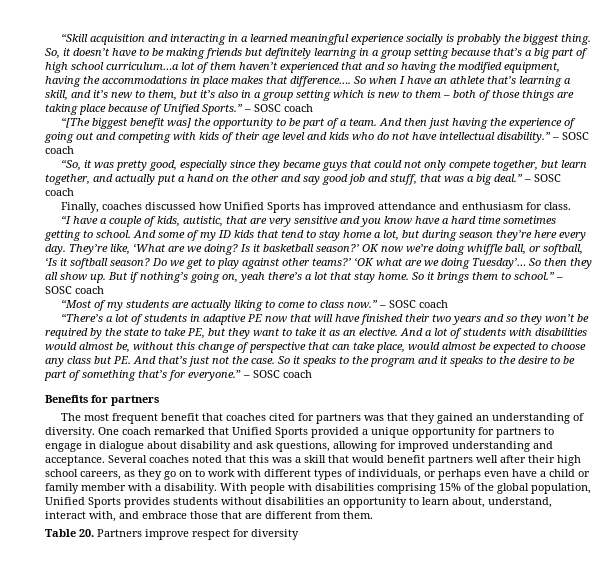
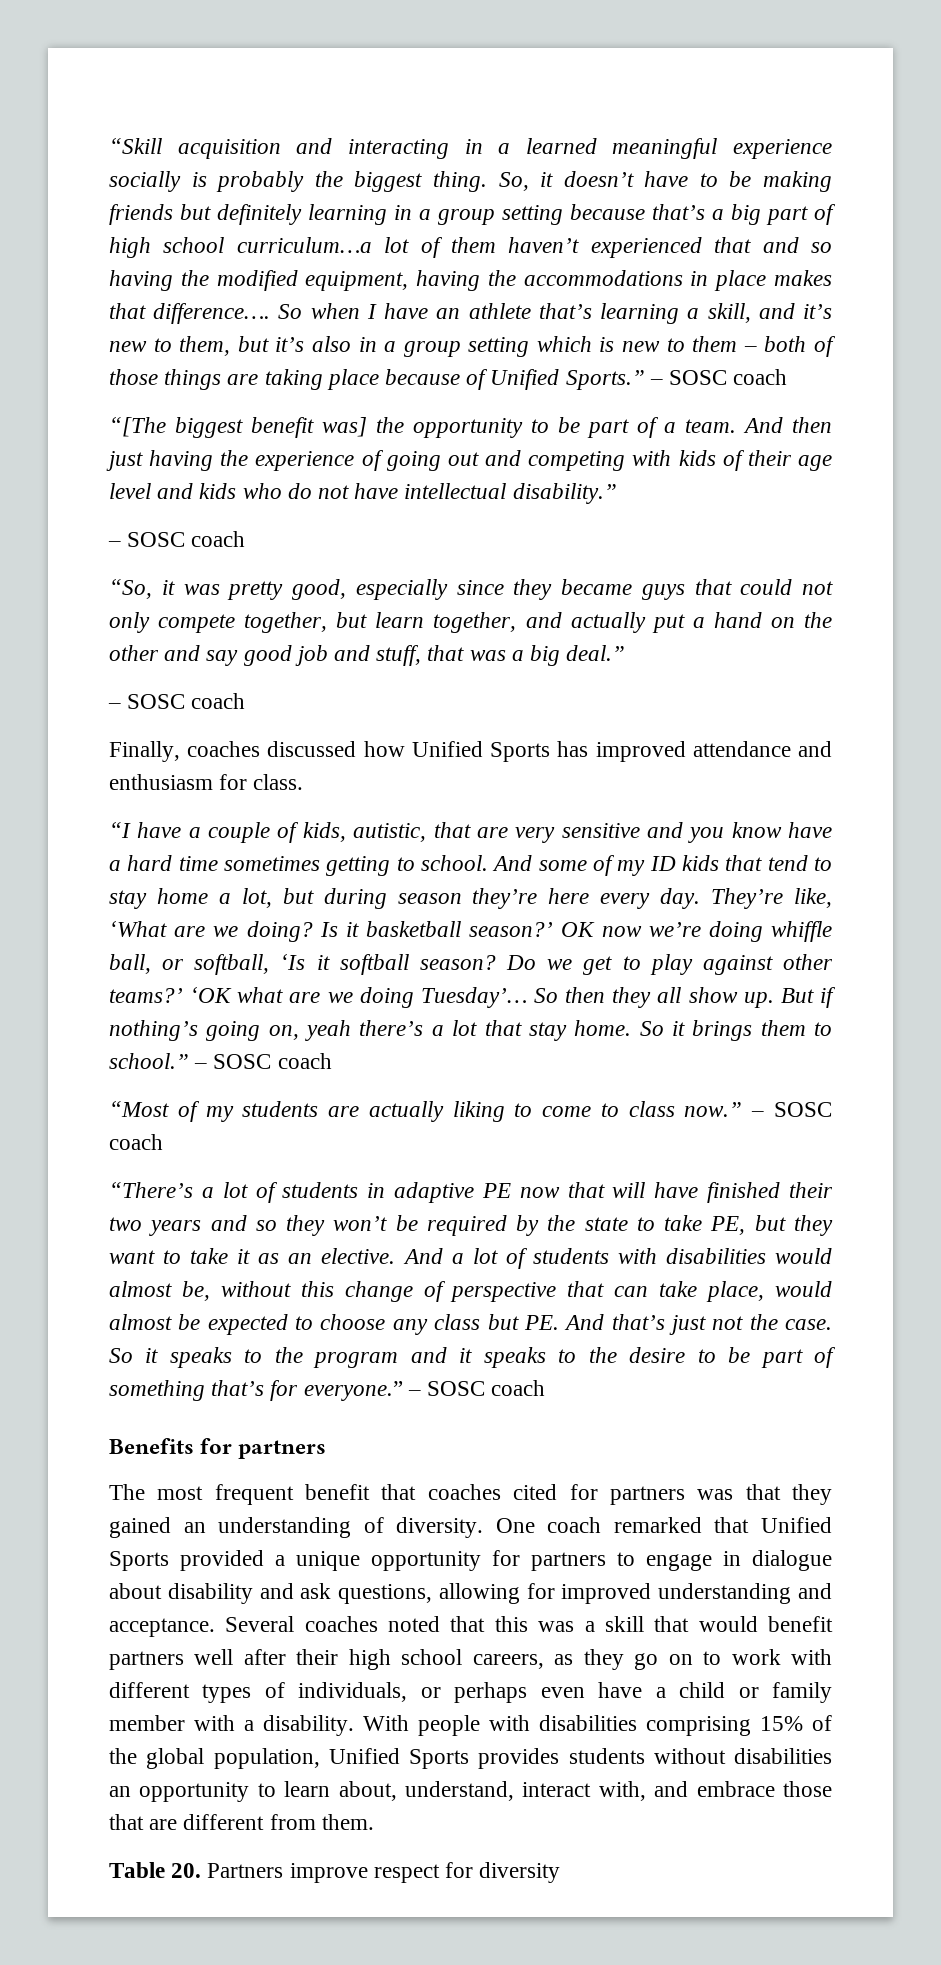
- And then just having the experience of going out and competing with kids of their age level and kids who do not have intellectual disability.” – SOSC coach
+ And then just having the experience of going out and competing with kids of their age level and kids who do not have intellectual disability.”
+ – SOSC coach
- “So, it was pretty good, especially since they became guys that could not only compete together, but learn together, and actually put a hand on the other and say good job and stuff, that was a big deal.” – SOSC coach
+ “So, it was pretty good, especially since they became guys that could not only compete together, but learn together, and actually put a hand on the other and say good job and stuff, that was a big deal.”
+ – SOSC coach

